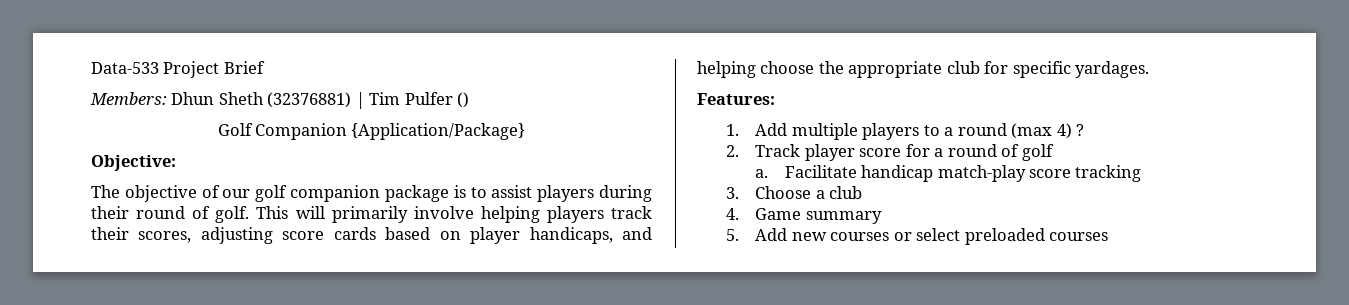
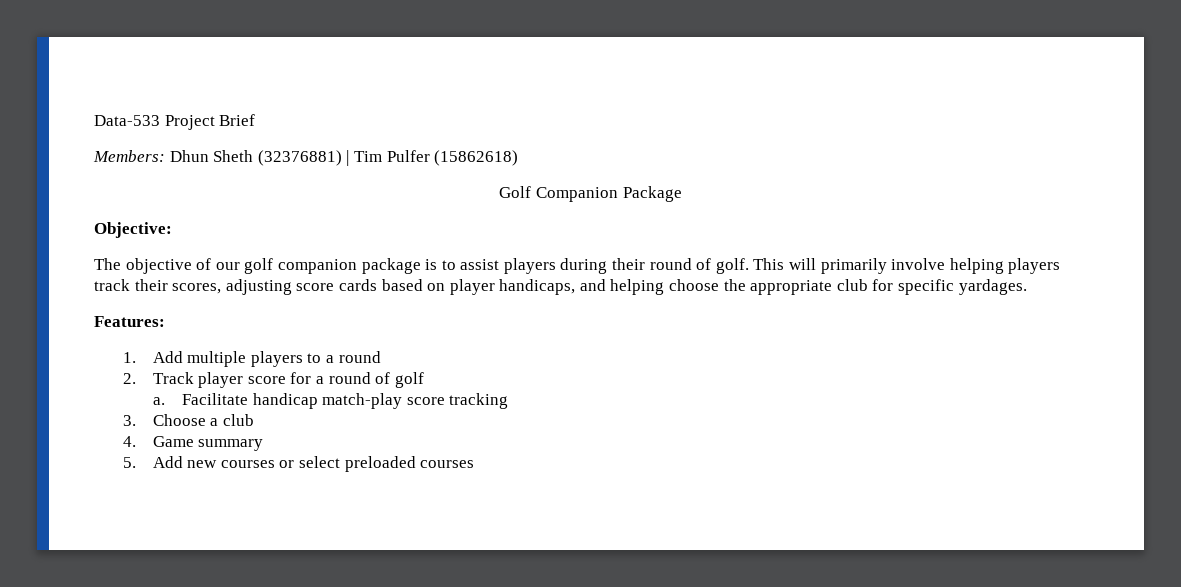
- Members: Dhun Sheth (32376881) | Tim Pulfer ()
+ Members: Dhun Sheth (32376881) | Tim Pulfer (15862618)
- Golf Companion {Application/Package}
+ Golf Companion Package
- 1. Add multiple players to a round (max 4) ?
+ 1. Add multiple players to a round

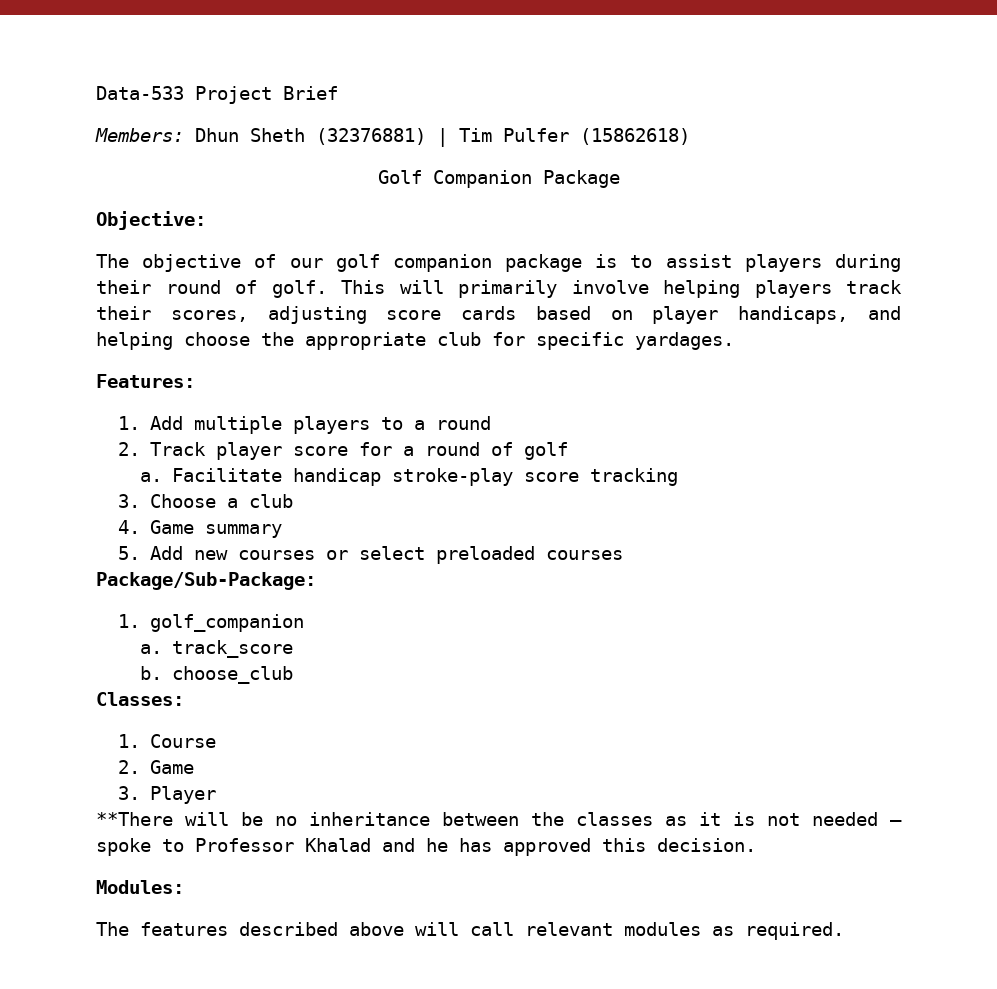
- Facilitate handicap match-play score tracking
+ Facilitate handicap stroke-play score tracking
+ Package/Sub-Package:
+ 1. golf_companion
+ a. track_score
+ b. choose_club
+ Classes:
+ 1. Course
+ 2. Game
+ 3. Player
+ **There will be no inheritance between the classes as it is not needed – spoke to Professor Khalad and he has approved this decision.
+ Modules:
+ The features described above will call relevant modules as required.

